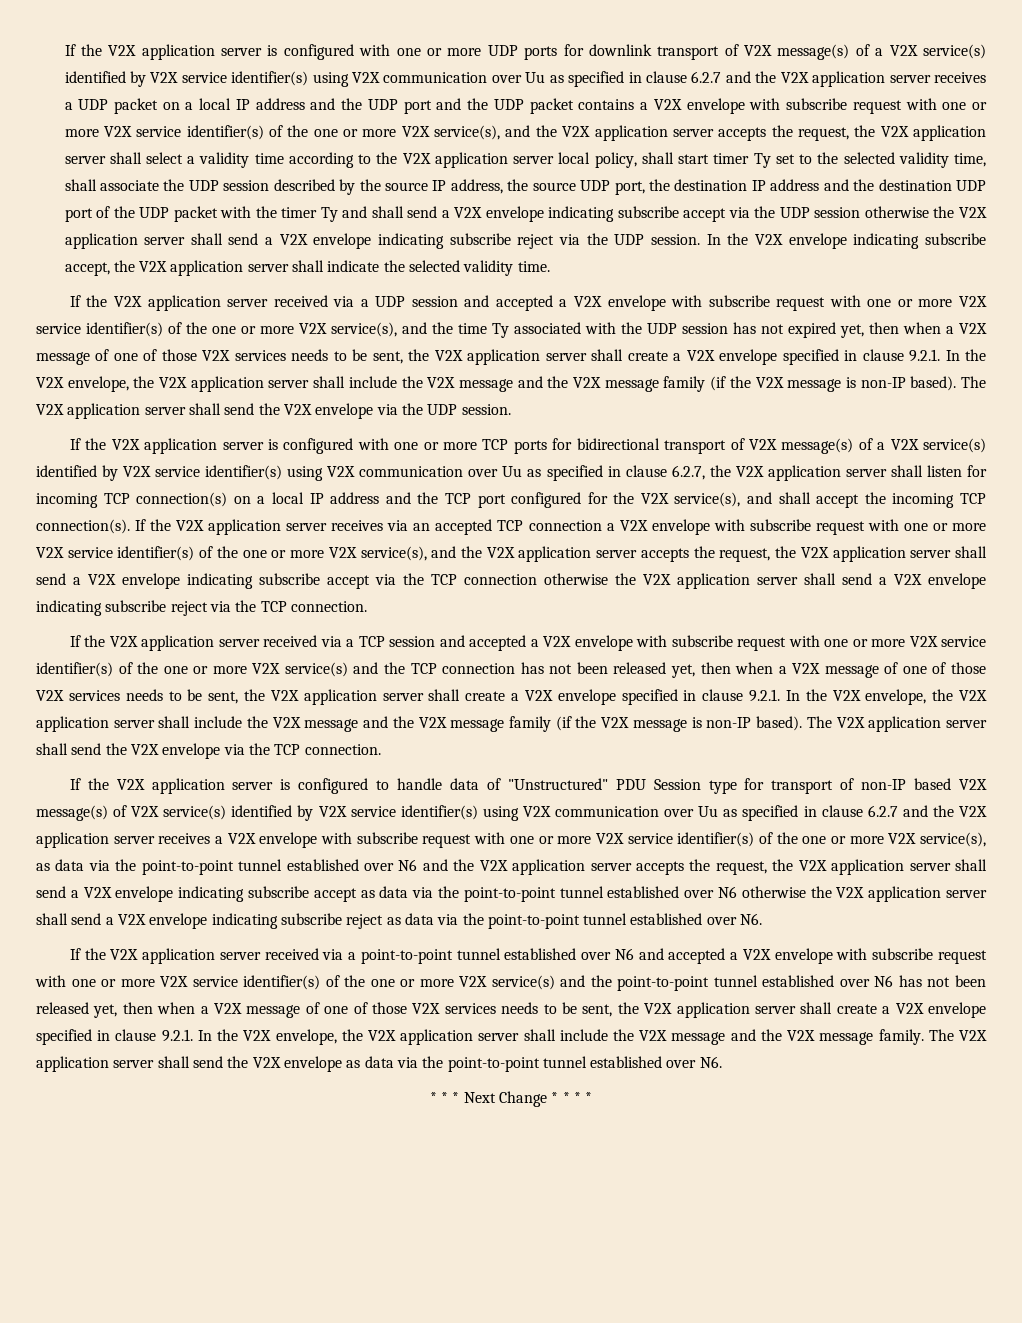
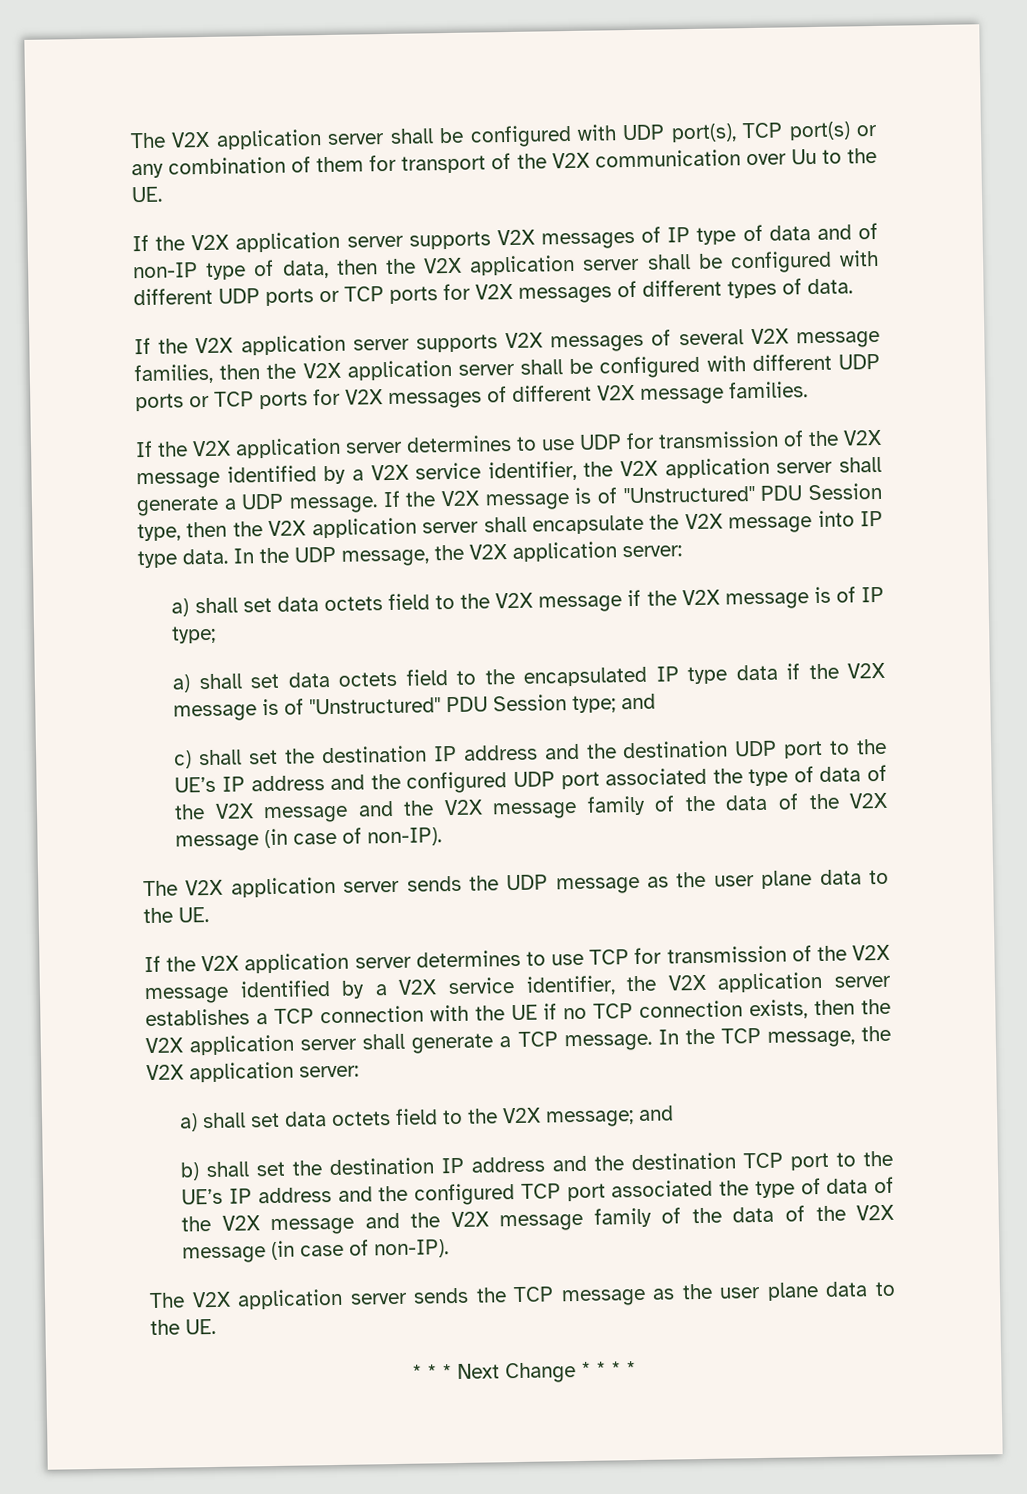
- If the V2X application server is configured with one or more UDP ports for downlink transport of V2X message(s) of a V2X service(s) identified by V2X service identifier(s) using V2X communication over Uu as specified in clause 6.2.7 and the V2X application server receives a UDP packet on a local IP address and the UDP port and the UDP packet contains a V2X envelope with subscribe request with one or more V2X service identifier(s) of the one or more V2X service(s), and the V2X application server accepts the request, the V2X application server shall select a validity time according to the V2X application server local policy, shall start timer Ty set to the selected validity time, shall associate the UDP session described by the source IP address, the source UDP port, the destination IP address and the destination UDP port of the UDP packet with the timer Ty and shall send a V2X envelope indicating subscribe accept via the UDP session otherwise the V2X application server shall send a V2X envelope indicating subscribe reject via the UDP session. In the V2X envelope indicating subscribe accept, the V2X application server shall indicate the selected validity time.
- If the V2X application server received via a UDP session and accepted a V2X envelope with subscribe request with one or more V2X service identifier(s) of the one or more V2X service(s), and the time Ty associated with the UDP session has not expired yet, then when a V2X message of one of those V2X services needs to be sent, the V2X application server shall create a V2X envelope specified in clause 9.2.1. In the V2X envelope, the V2X application server shall include the V2X message and the V2X message family (if the V2X message is non-IP based). The V2X application server shall send the V2X envelope via the UDP session.
- If the V2X application server is configured with one or more TCP ports for bidirectional transport of V2X message(s) of a V2X service(s) identified by V2X service identifier(s) using V2X communication over Uu as specified in clause 6.2.7, the V2X application server shall listen for incoming TCP connection(s) on a local IP address and the TCP port configured for the V2X service(s), and shall accept the incoming TCP connection(s). If the V2X application server receives via an accepted TCP connection a V2X envelope with subscribe request with one or more V2X service identifier(s) of the one or more V2X service(s), and the V2X application server accepts the request, the V2X application server shall send a V2X envelope indicating subscribe accept via the TCP connection otherwise the V2X application server shall send a V2X envelope indicating subscribe reject via the TCP connection.
- If the V2X application server received via a TCP session and accepted a V2X envelope with subscribe request with one or more V2X service identifier(s) of the one or more V2X service(s) and the TCP connection has not been released yet, then when a V2X message of one of those V2X services needs to be sent, the V2X application server shall create a V2X envelope specified in clause 9.2.1. In the V2X envelope, the V2X application server shall include the V2X message and the V2X message family (if the V2X message is non-IP based). The V2X application server shall send the V2X envelope via the TCP connection.
- If the V2X application server is configured to handle data of "Unstructured" PDU Session type for transport of non-IP based V2X message(s) of V2X service(s) identified by V2X service identifier(s) using V2X communication over Uu as specified in clause 6.2.7 and the V2X application server receives a V2X envelope with subscribe request with one or more V2X service identifier(s) of the one or more V2X service(s), as data via the point-to-point tunnel established over N6 and the V2X application server accepts the request, the V2X application server shall send a V2X envelope indicating subscribe accept as data via the point-to-point tunnel established over N6 otherwise the V2X application server shall send a V2X envelope indicating subscribe reject as data via the point-to-point tunnel established over N6.
- If the V2X application server received via a point-to-point tunnel established over N6 and accepted a V2X envelope with subscribe request with one or more V2X service identifier(s) of the one or more V2X service(s) and the point-to-point tunnel established over N6 has not been released yet, then when a V2X message of one of those V2X services needs to be sent, the V2X application server shall create a V2X envelope specified in clause 9.2.1. In the V2X envelope, the V2X application server shall include the V2X message and the V2X message family. The V2X application server shall send the V2X envelope as data via the point-to-point tunnel established over N6.
+ The V2X application server shall be configured with UDP port(s), TCP port(s) or any combination of them for transport of the V2X communication over Uu to the UE.
+ If the V2X application server supports V2X messages of IP type of data and of non-IP type of data, then the V2X application server shall be configured with different UDP ports or TCP ports for V2X messages of different types of data.
+ If the V2X application server supports V2X messages of several V2X message families, then the V2X application server shall be configured with different UDP ports or TCP ports for V2X messages of different V2X message families.
+ If the V2X application server determines to use UDP for transmission of the V2X message identified by a V2X service identifier, the V2X application server shall generate a UDP message. If the V2X message is of "Unstructured" PDU Session type, then the V2X application server shall encapsulate the V2X message into IP type data. In the UDP message, the V2X application server:
+ a) shall set data octets field to the V2X message if the V2X message is of IP type;
+ a) shall set data octets field to the encapsulated IP type data if the V2X message is of "Unstructured" PDU Session type; and
+ c) shall set the destination IP address and the destination UDP port to the UE’s IP address and the configured UDP port associated the type of data of the V2X message and the V2X message family of the data of the V2X message (in case of non-IP).
+ The V2X application server sends the UDP message as the user plane data to the UE.
+ If the V2X application server determines to use TCP for transmission of the V2X message identified by a V2X service identifier, the V2X application server establishes a TCP connection with the UE if no TCP connection exists, then the V2X application server shall generate a TCP message. In the TCP message, the V2X application server:
+ a) shall set data octets field to the V2X message; and
+ b) shall set the destination IP address and the destination TCP port to the UE’s IP address and the configured TCP port associated the type of data of the V2X message and the V2X message family of the data of the V2X message (in case of non-IP).
+ The V2X application server sends the TCP message as the user plane data to the UE.

